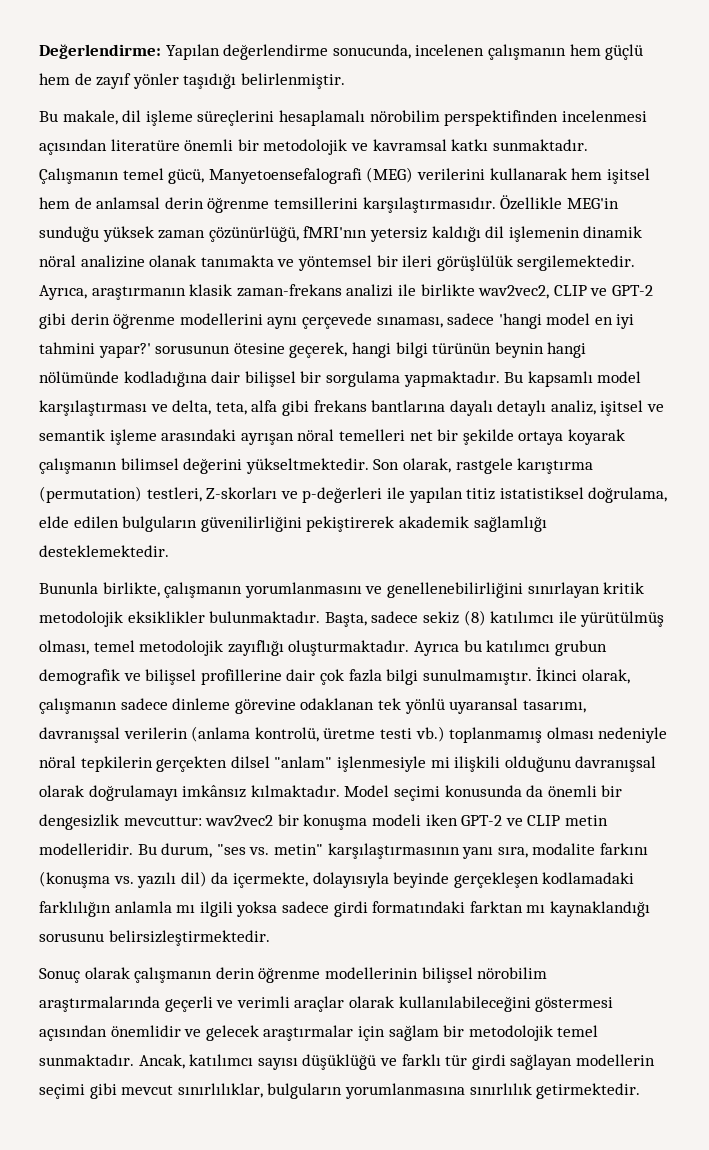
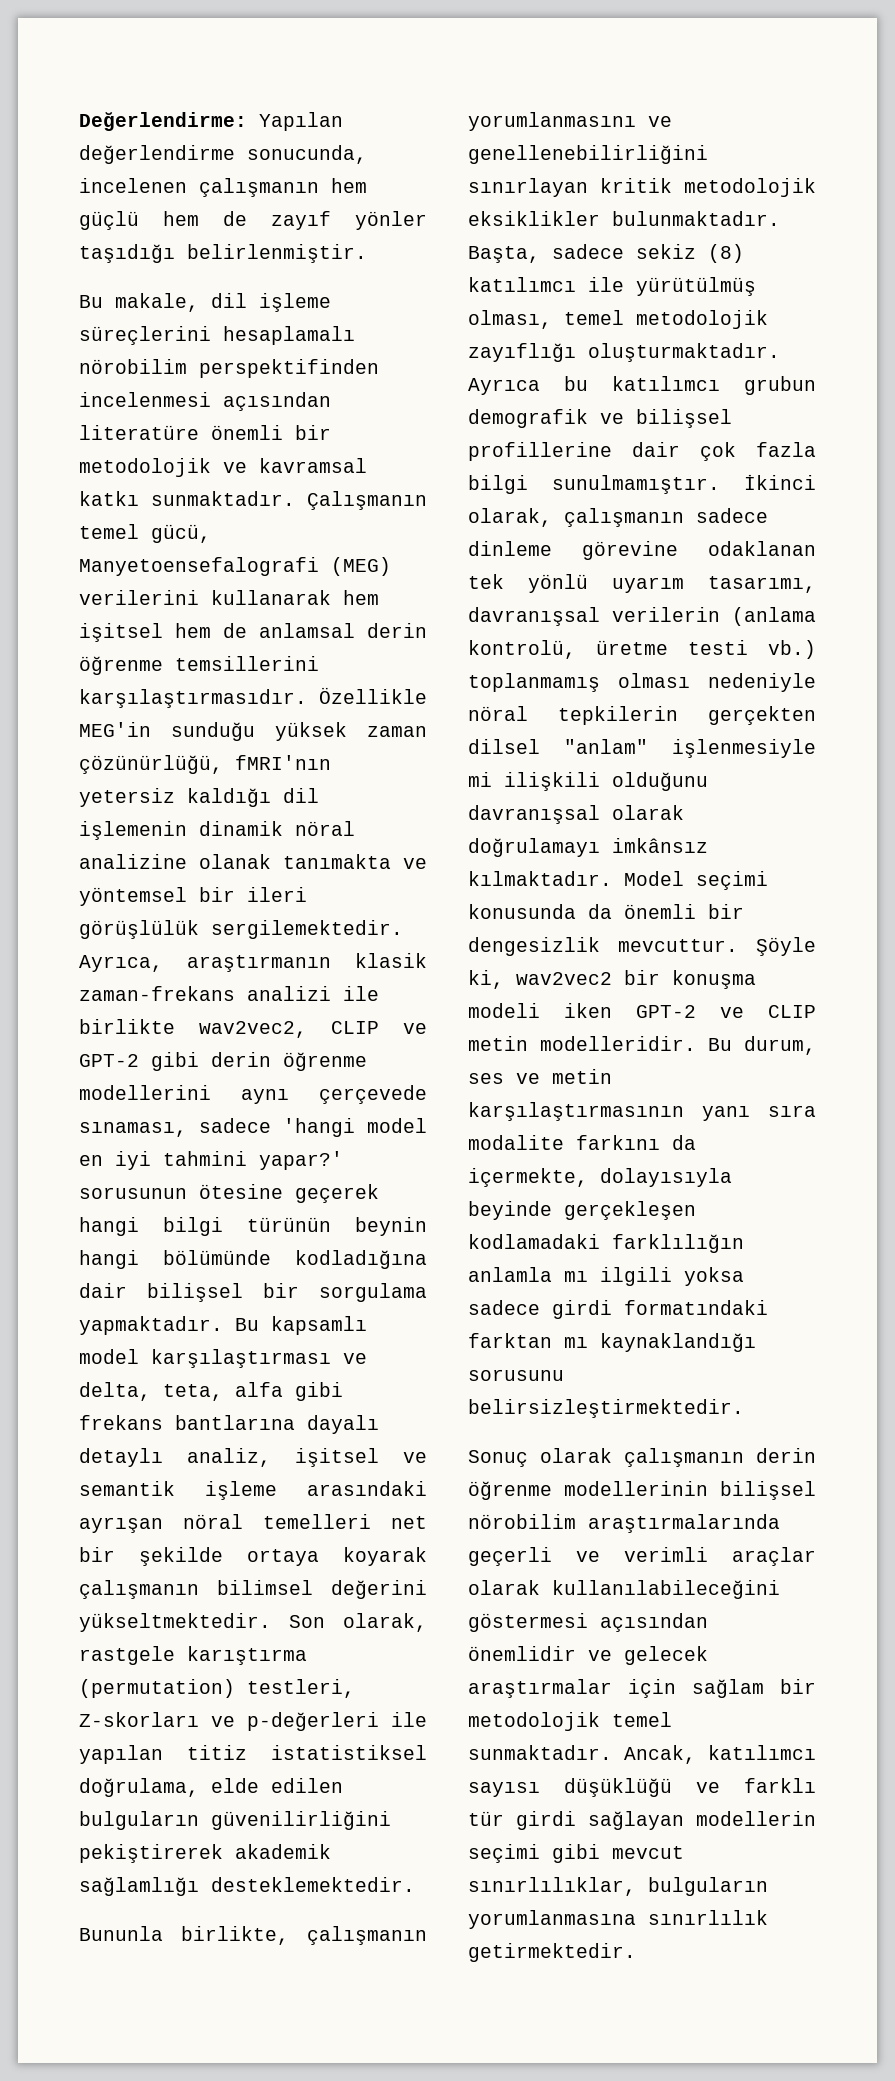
- Ayrıca, araştırmanın klasik zaman-frekans analizi ile birlikte wav2vec2, CLIP ve GPT-2 gibi derin öğrenme modellerini aynı çerçevede sınaması, sadece 'hangi model en iyi tahmini yapar?' sorusunun ötesine geçerek, hangi bilgi türünün beynin hangi nölümünde kodladığına dair bilişsel bir sorgulama yapmaktadır.
+ Ayrıca, araştırmanın klasik zaman-frekans analizi ile birlikte wav2vec2, CLIP ve GPT-2 gibi derin öğrenme modellerini aynı çerçevede sınaması, sadece 'hangi model en iyi tahmini yapar?' sorusunun ötesine geçerek hangi bilgi türünün beynin hangi bölümünde kodladığına dair bilişsel bir sorgulama yapmaktadır.
- İkinci olarak, çalışmanın sadece dinleme görevine odaklanan tek yönlü uyaransal tasarımı, davranışsal verilerin (anlama kontrolü, üretme testi vb.) toplanmamış olması nedeniyle nöral tepkilerin gerçekten dilsel "anlam" işlenmesiyle mi ilişkili olduğunu davranışsal olarak doğrulamayı imkânsız kılmaktadır.
+ İkinci olarak, çalışmanın sadece dinleme görevine odaklanan tek yönlü uyarım tasarımı, davranışsal verilerin (anlama kontrolü, üretme testi vb.) toplanmamış olması nedeniyle nöral tepkilerin gerçekten dilsel "anlam" işlenmesiyle mi ilişkili olduğunu davranışsal olarak doğrulamayı imkânsız kılmaktadır.
- Model seçimi konusunda da önemli bir dengesizlik mevcuttur: wav2vec2 bir konuşma modeli iken GPT-2 ve CLIP metin modelleridir.
+ Model seçimi konusunda da önemli bir dengesizlik mevcuttur. Şöyle ki, wav2vec2 bir konuşma modeli iken GPT-2 ve CLIP metin modelleridir.
- Bu durum, "ses vs. metin" karşılaştırmasının yanı sıra, modalite farkını (konuşma vs. yazılı dil) da içermekte, dolayısıyla beyinde gerçekleşen kodlamadaki farklılığın anlamla mı ilgili yoksa sadece girdi formatındaki farktan mı kaynaklandığı sorusunu belirsizleştirmektedir.
+ Bu durum, ses ve metin karşılaştırmasının yanı sıra modalite farkını da içermekte, dolayısıyla beyinde gerçekleşen kodlamadaki farklılığın anlamla mı ilgili yoksa sadece girdi formatındaki farktan mı kaynaklandığı sorusunu belirsizleştirmektedir.

